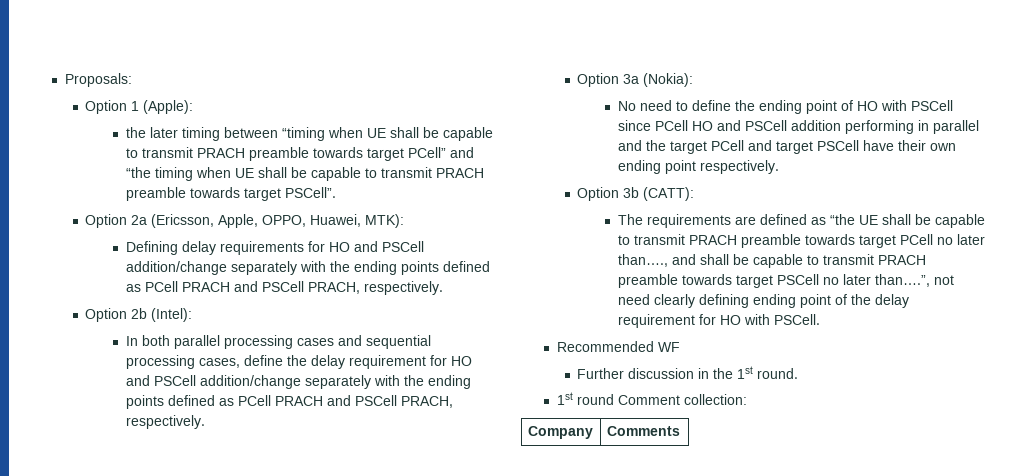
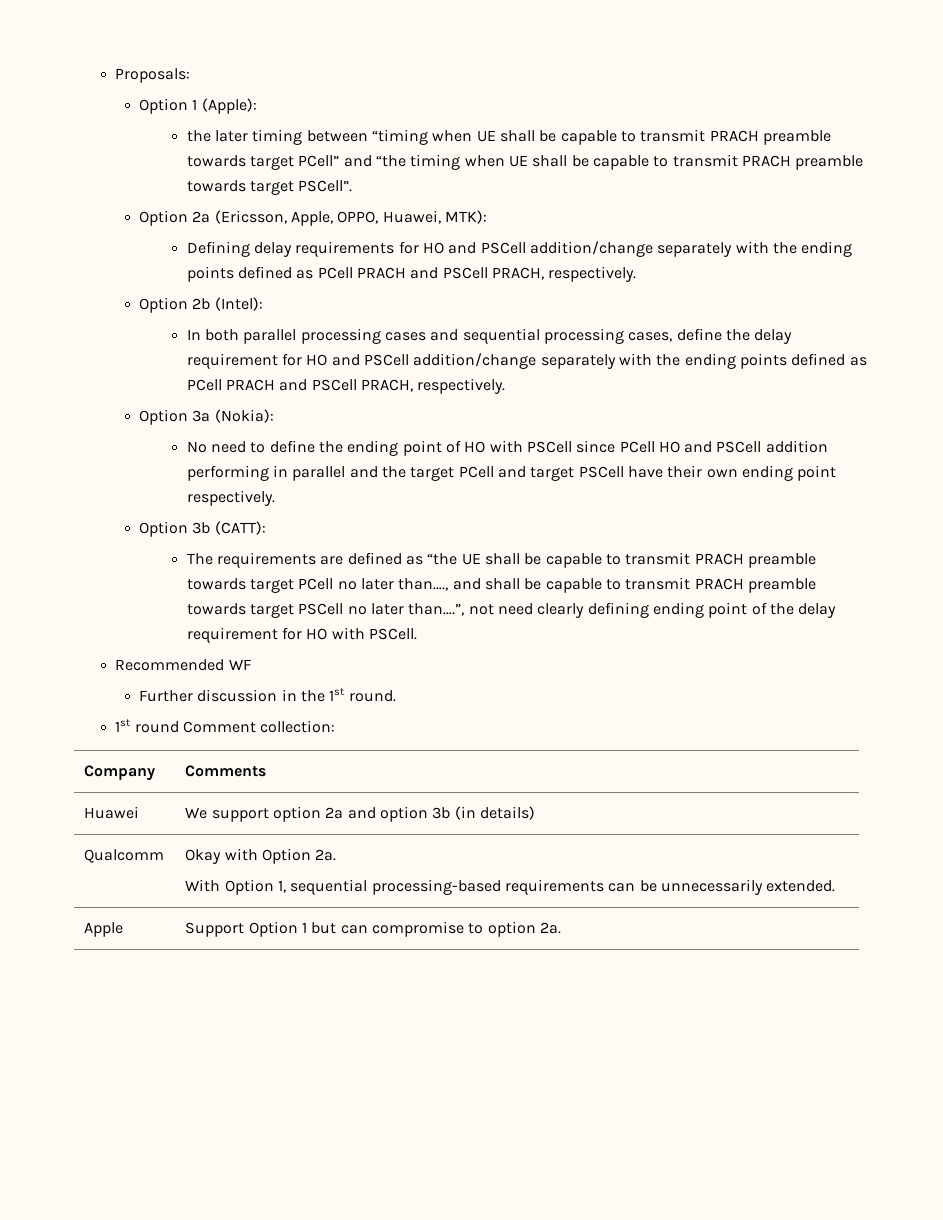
+ Huawei | We support option 2a and option 3b (in details)
+ Qualcomm | Okay with Option 2a.
+ With Option 1, sequential processing-based requirements can be unnecessarily extended.
+ Apple | Support Option 1 but can compromise to option 2a.

